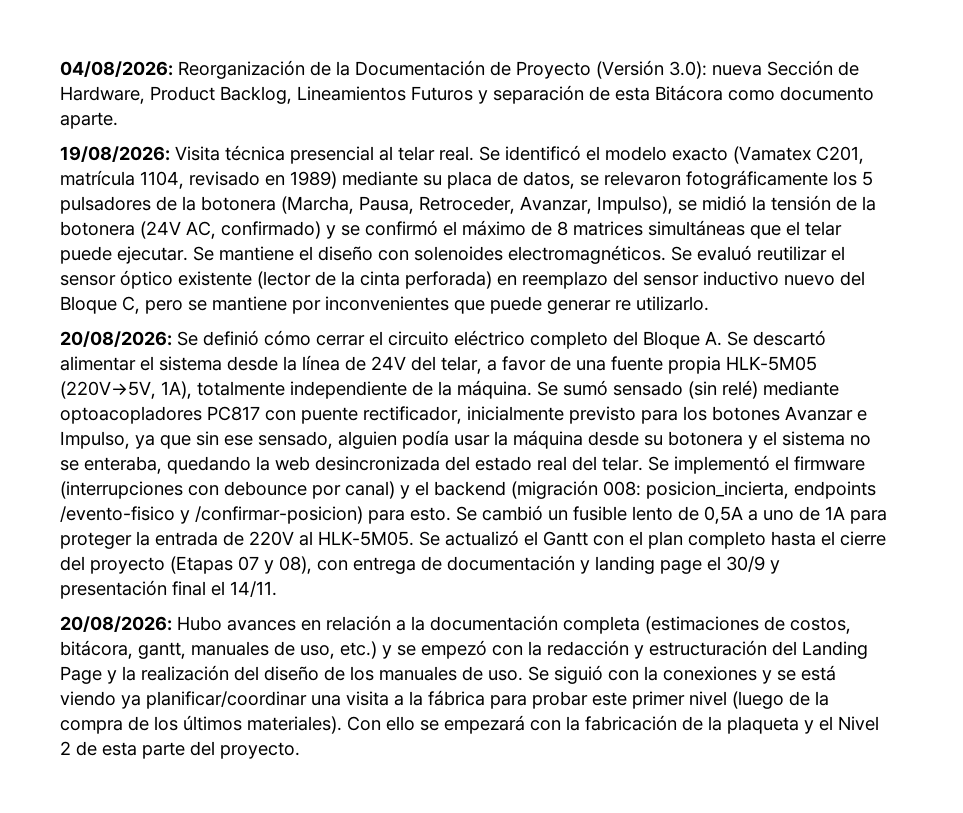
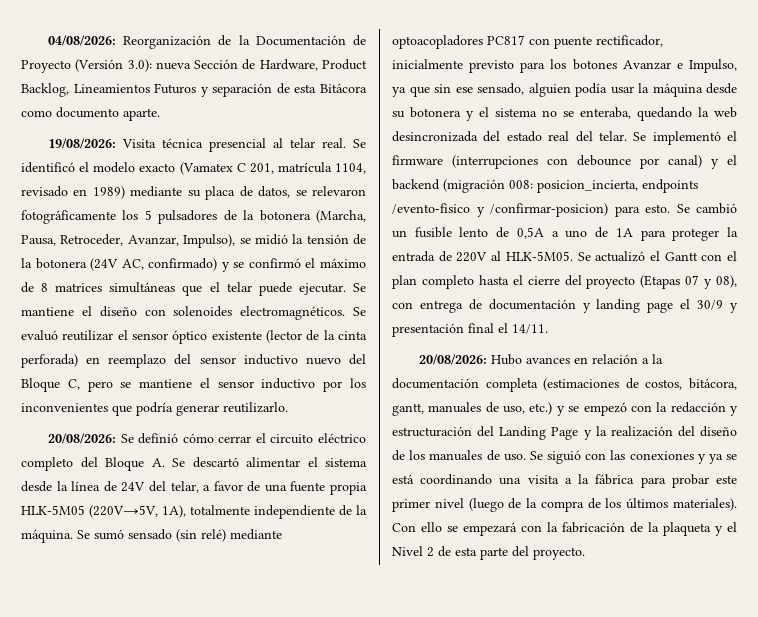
- Se identificó el modelo exacto (Vamatex C201, matrícula 1104, revisado en 1989) mediante su placa de datos, se relevaron fotográficamente los 5 pulsadores de la botonera (Marcha, Pausa, Retroceder, Avanzar, Impulso), se midió la tensión de la botonera (24V AC, confirmado) y se confirmó el máximo de 8 matrices simultáneas que el telar puede ejecutar.
+ Se identificó el modelo exacto (Vamatex C 201, matrícula 1104, revisado en 1989) mediante su placa de datos, se relevaron fotográficamente los 5 pulsadores de la botonera (Marcha, Pausa, Retroceder, Avanzar, Impulso), se midió la tensión de la botonera (24V AC, confirmado) y se confirmó el máximo de 8 matrices simultáneas que el telar puede ejecutar.
- Se evaluó reutilizar el sensor óptico existente (lector de la cinta perforada) en reemplazo del sensor inductivo nuevo del Bloque C, pero se mantiene por inconvenientes que puede generar re utilizarlo.
+ Se evaluó reutilizar el sensor óptico existente (lector de la cinta perforada) en reemplazo del sensor inductivo nuevo del Bloque C, pero se mantiene el sensor inductivo por los inconvenientes que podría generar reutilizarlo.
- Se siguió con la conexiones y se está viendo ya planificar/coordinar una visita a la fábrica para probar este primer nivel (luego de la compra de los últimos materiales).
+ Se siguió con las conexiones y ya se está coordinando una visita a la fábrica para probar este primer nivel (luego de la compra de los últimos materiales).

